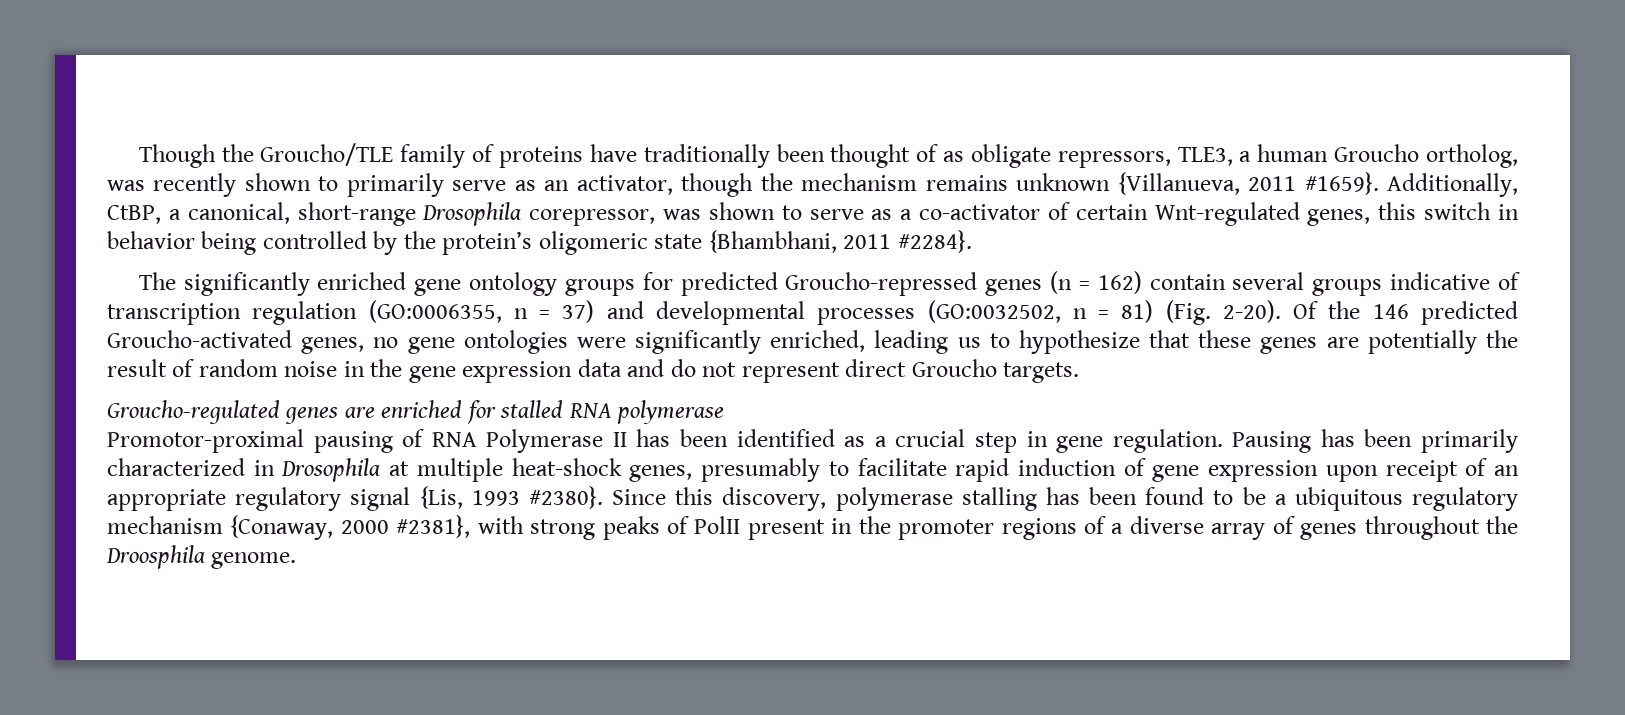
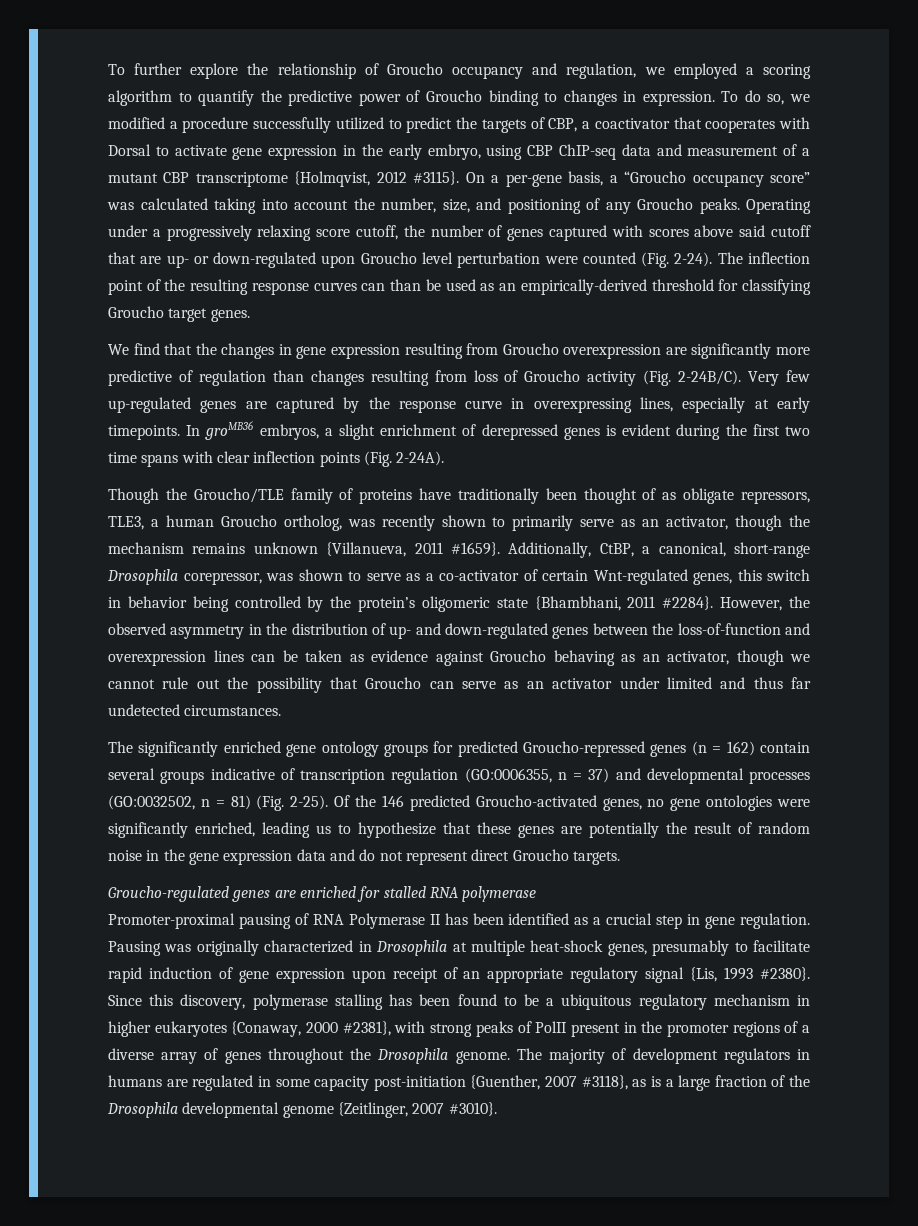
+ To further explore the relationship of Groucho occupancy and regulation, we employed a scoring algorithm to quantify the predictive power of Groucho binding to changes in expression. To do so, we modified a procedure successfully utilized to predict the targets of CBP, a coactivator that cooperates with Dorsal to activate gene expression in the early embryo, using CBP ChIP-seq data and measurement of a mutant CBP transcriptome {Holmqvist, 2012 #3115}. On a per-gene basis, a “Groucho occupancy score” was calculated taking into account the number, size, and positioning of any Groucho peaks. Operating under a progressively relaxing score cutoff, the number of genes captured with scores above said cutoff that are up- or down-regulated upon Groucho level perturbation were counted (Fig. 2-24). The inflection point of the resulting response curves can than be used as an empirically-derived threshold for classifying Groucho target genes.
+ We find that the changes in gene expression resulting from Groucho overexpression are significantly more predictive of regulation than changes resulting from loss of Groucho activity (Fig. 2-24B/C). Very few up-regulated genes are captured by the response curve in overexpressing lines, especially at early timepoints. In groMB36 embryos, a slight enrichment of derepressed genes is evident during the first two time spans with clear inflection points (Fig. 2-24A).
+ However, the observed asymmetry in the distribution of up- and down-regulated genes between the loss-of-function and overexpression lines can be taken as evidence against Groucho behaving as an activator, though we cannot rule out the possibility that Groucho can serve as an activator under limited and thus far undetected circumstances.
- The significantly enriched gene ontology groups for predicted Groucho-repressed genes (n = 162) contain several groups indicative of transcription regulation (GO:0006355, n = 37) and developmental processes (GO:0032502, n = 81) (Fig. 2-20).
+ The significantly enriched gene ontology groups for predicted Groucho-repressed genes (n = 162) contain several groups indicative of transcription regulation (GO:0006355, n = 37) and developmental processes (GO:0032502, n = 81) (Fig. 2-25).
- Promotor-proximal pausing of RNA Polymerase II has been identified as a crucial step in gene regulation.
+ Promoter-proximal pausing of RNA Polymerase II has been identified as a crucial step in gene regulation.
- Pausing has been primarily characterized in Drosophila at multiple heat-shock genes, presumably to facilitate rapid induction of gene expression upon receipt of an appropriate regulatory signal {Lis, 1993 #2380}.
+ Pausing was originally characterized in Drosophila at multiple heat-shock genes, presumably to facilitate rapid induction of gene expression upon receipt of an appropriate regulatory signal {Lis, 1993 #2380}.
- Since this discovery, polymerase stalling has been found to be a ubiquitous regulatory mechanism {Conaway, 2000 #2381}, with strong peaks of PolII present in the promoter regions of a diverse array of genes throughout the Droosphila genome.
+ Since this discovery, polymerase stalling has been found to be a ubiquitous regulatory mechanism in higher eukaryotes {Conaway, 2000 #2381}, with strong peaks of PolII present in the promoter regions of a diverse array of genes throughout the Drosophila genome. The majority of development regulators in humans are regulated in some capacity post-initiation {Guenther, 2007 #3118}, as is a large fraction of the Drosophila developmental genome {Zeitlinger, 2007 #3010}.

